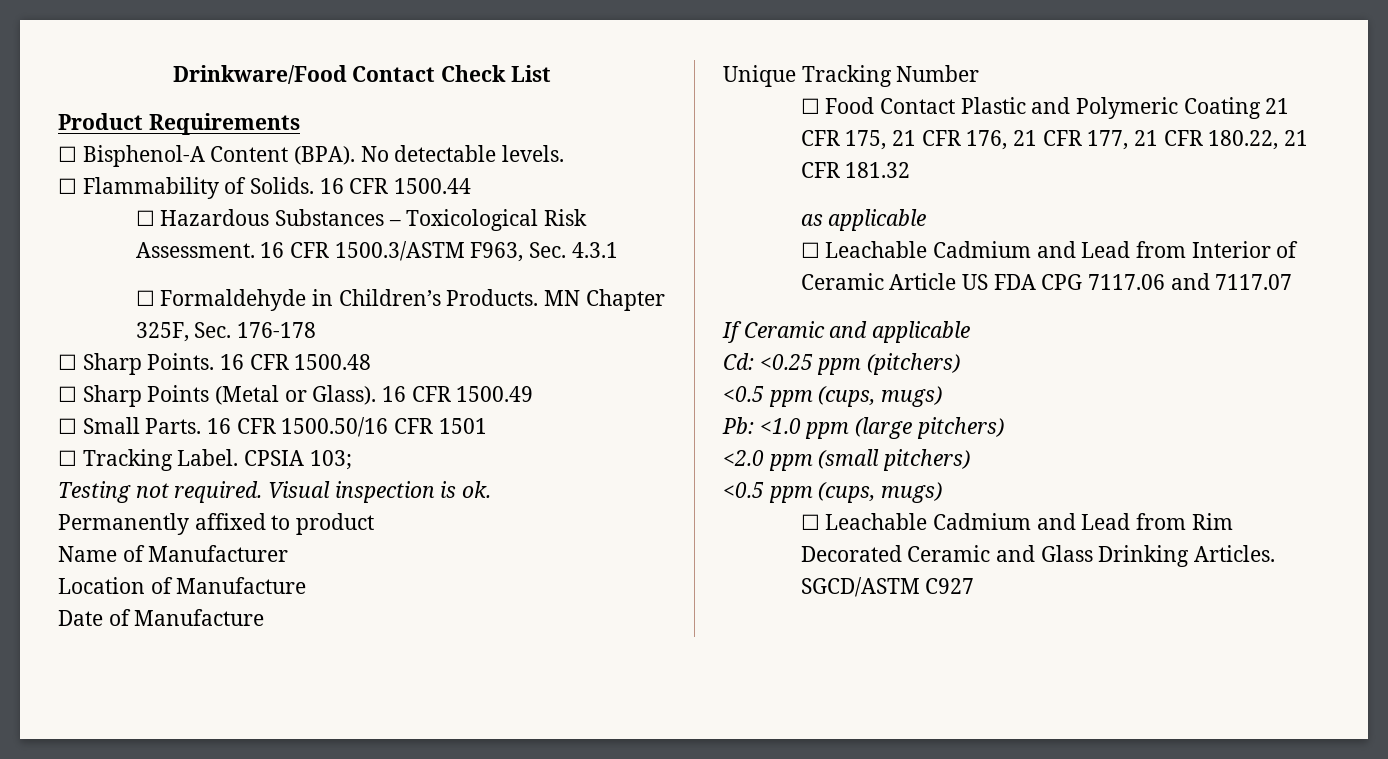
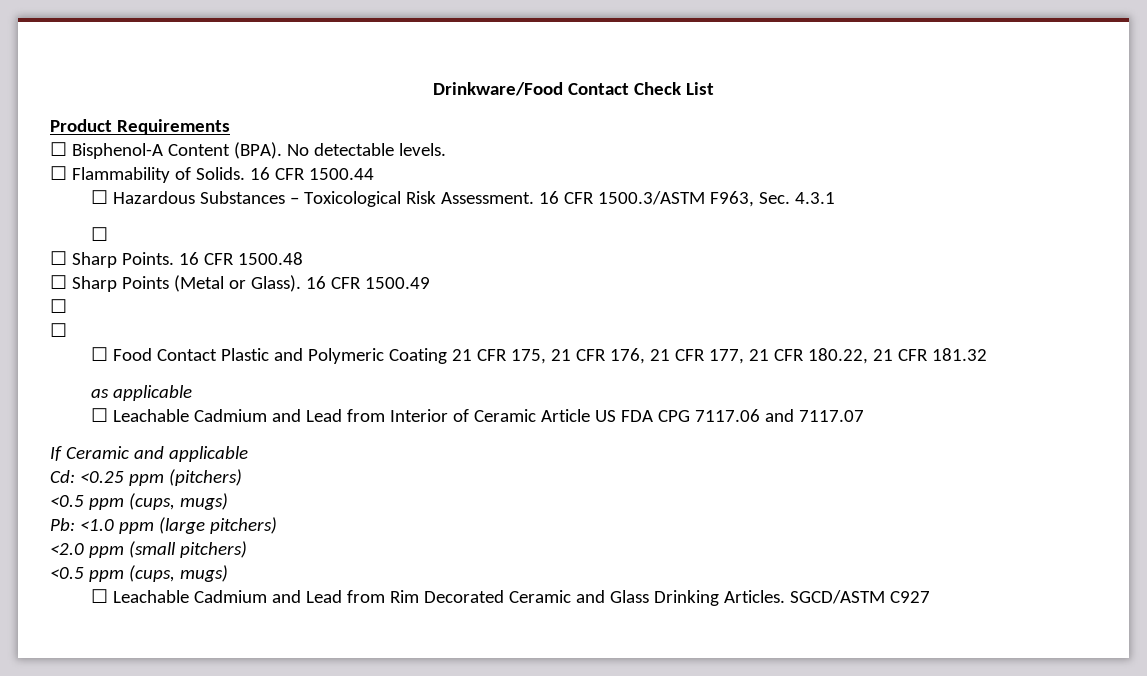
  16 CFR 1500.3/ASTM F963, Sec. 4.3.1
- ☐ Formaldehyde in Children’s Products. MN Chapter 325F, Sec. 176-178
+ ☐
  16 CFR 1500.49
- ☐ Small Parts. 16 CFR 1500.50/16 CFR 1501
- ☐ Tracking Label. CPSIA 103;
- Testing not required. Visual inspection is ok.
- Permanently affixed to product
- Name of Manufacturer
- Location of Manufacture
- Date of Manufacture
- Unique Tracking Number
+ ☐
+ ☐

